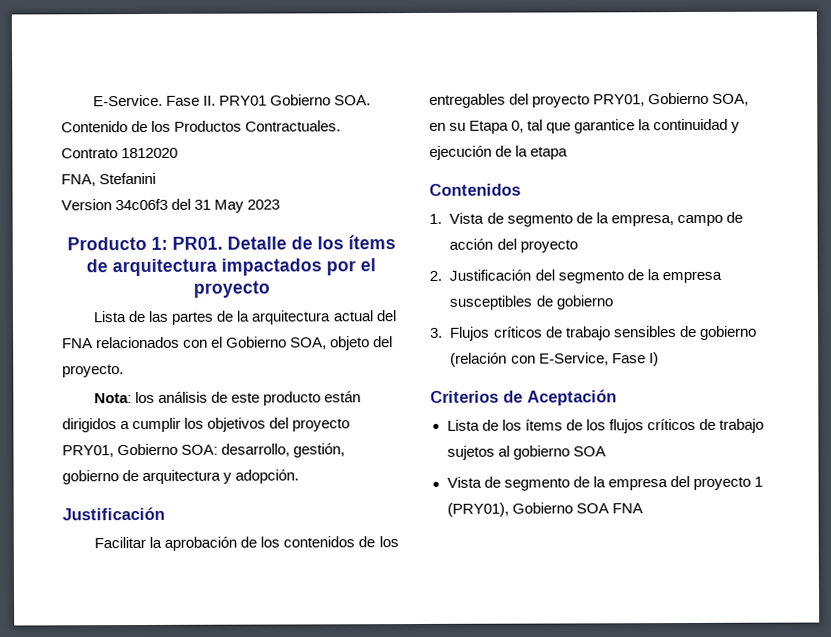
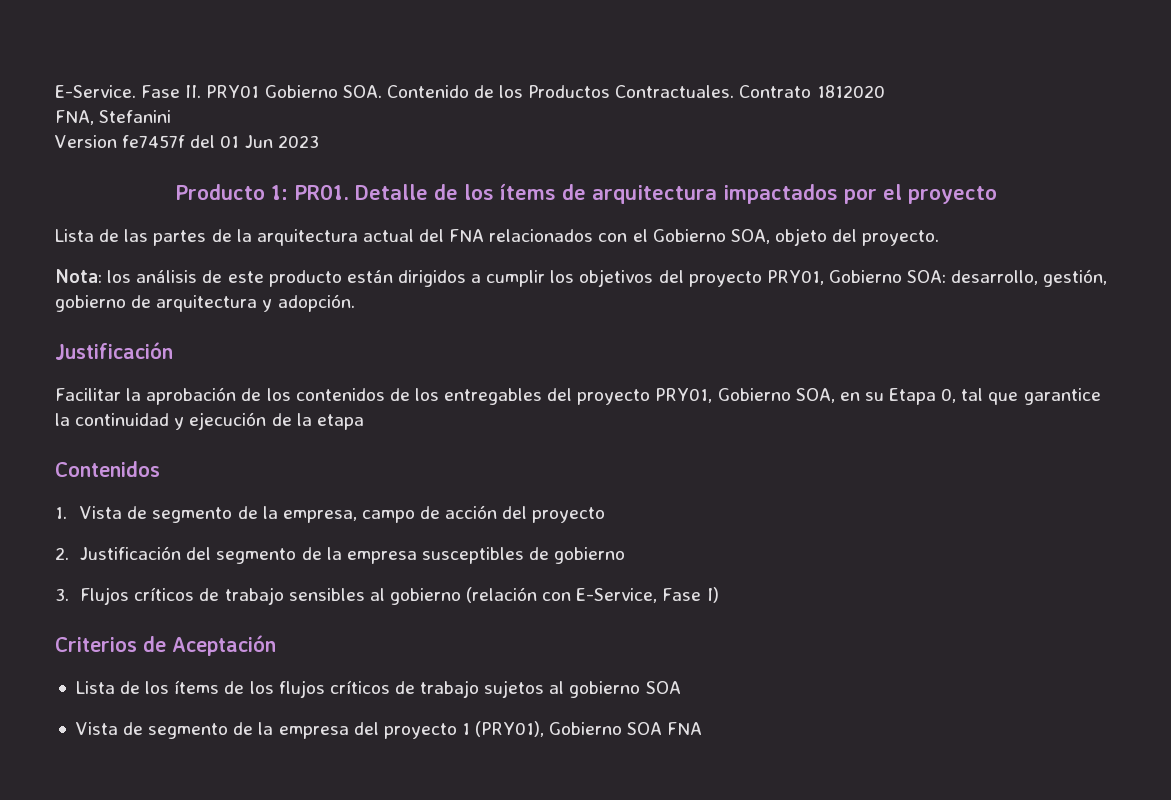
- Version 34c06f3 del 31 May 2023
+ Version fe7457f del 01 Jun 2023
- 3. Flujos críticos de trabajo sensibles de gobierno (relación con E-Service, Fase I)
+ 3. Flujos críticos de trabajo sensibles al gobierno (relación con E-Service, Fase I)

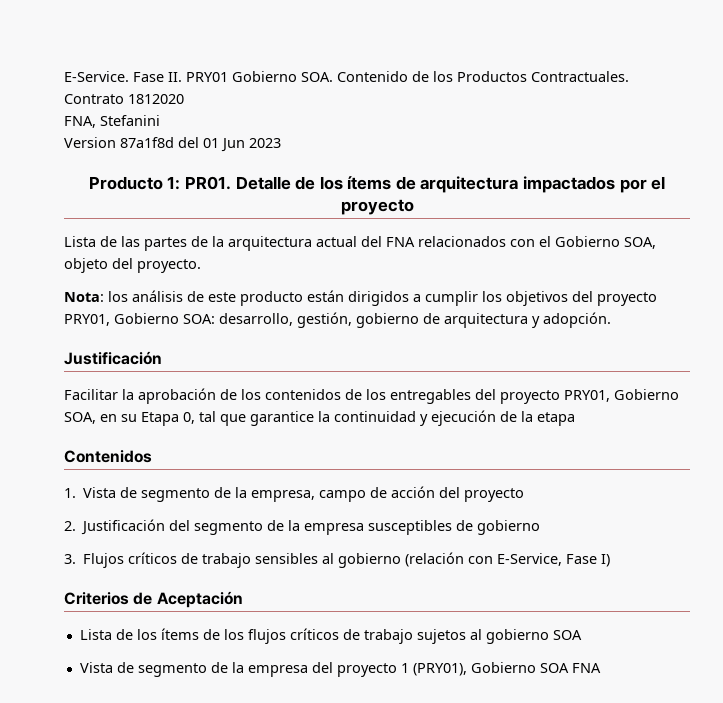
- Version fe7457f del 01 Jun 2023
+ Version 87a1f8d del 01 Jun 2023

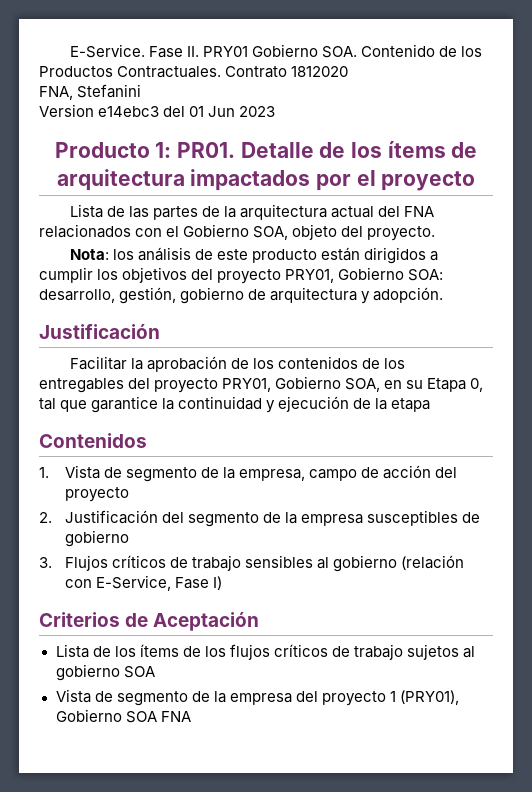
- Version 87a1f8d del 01 Jun 2023
+ Version e14ebc3 del 01 Jun 2023

